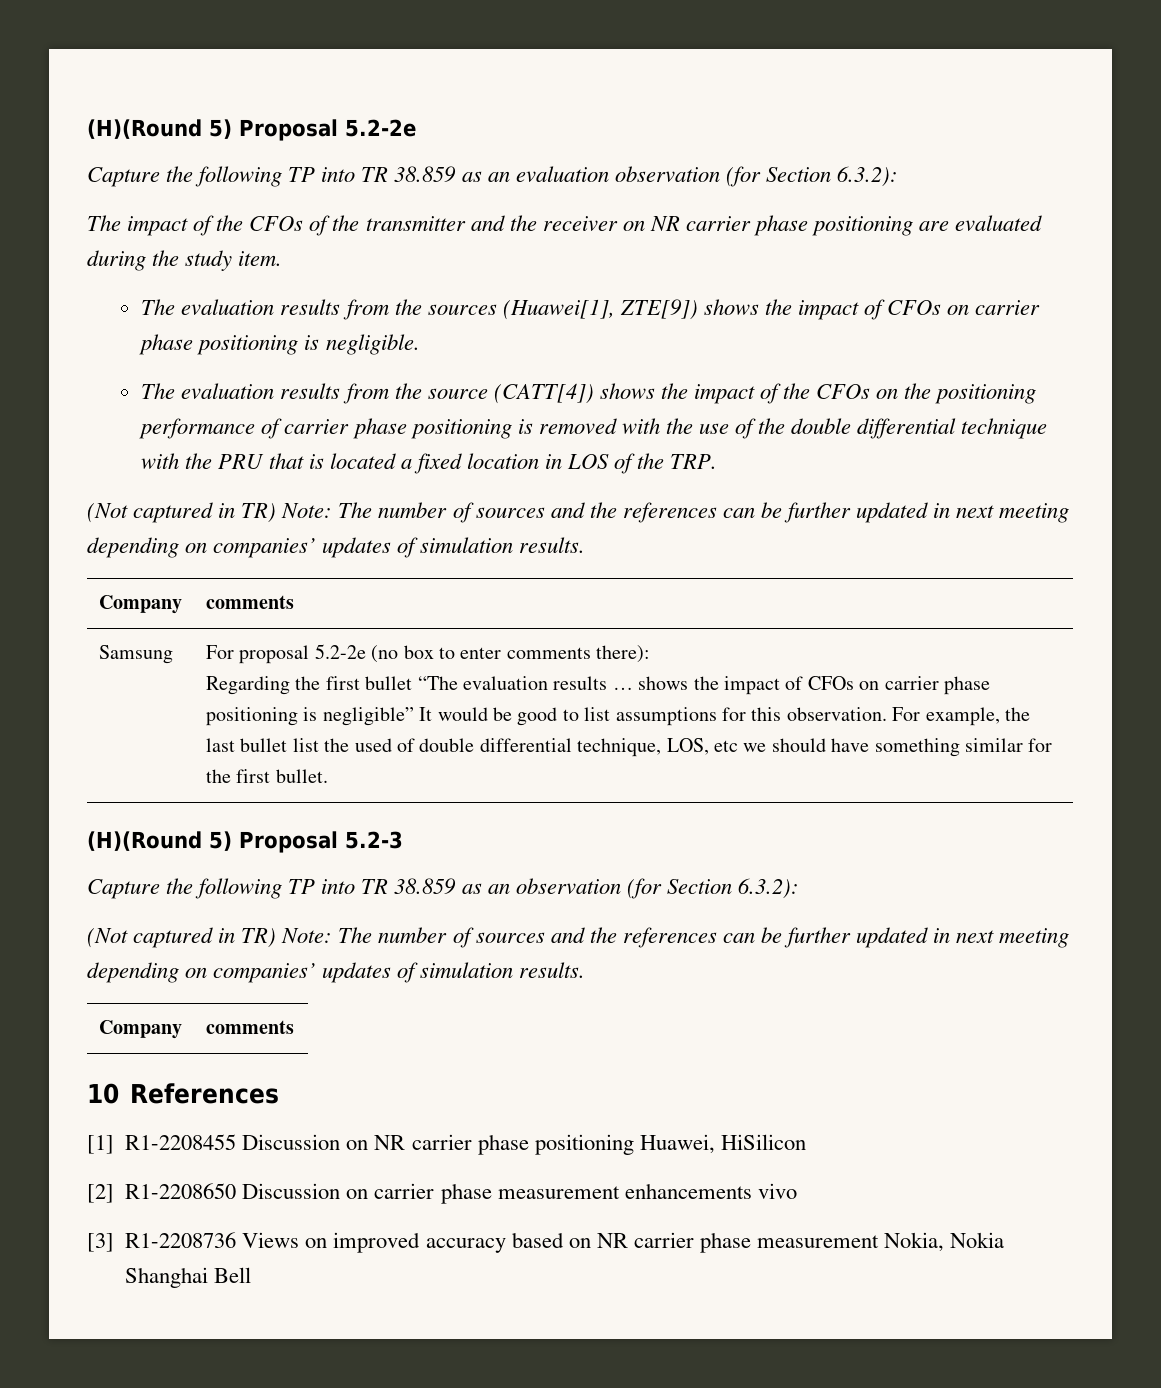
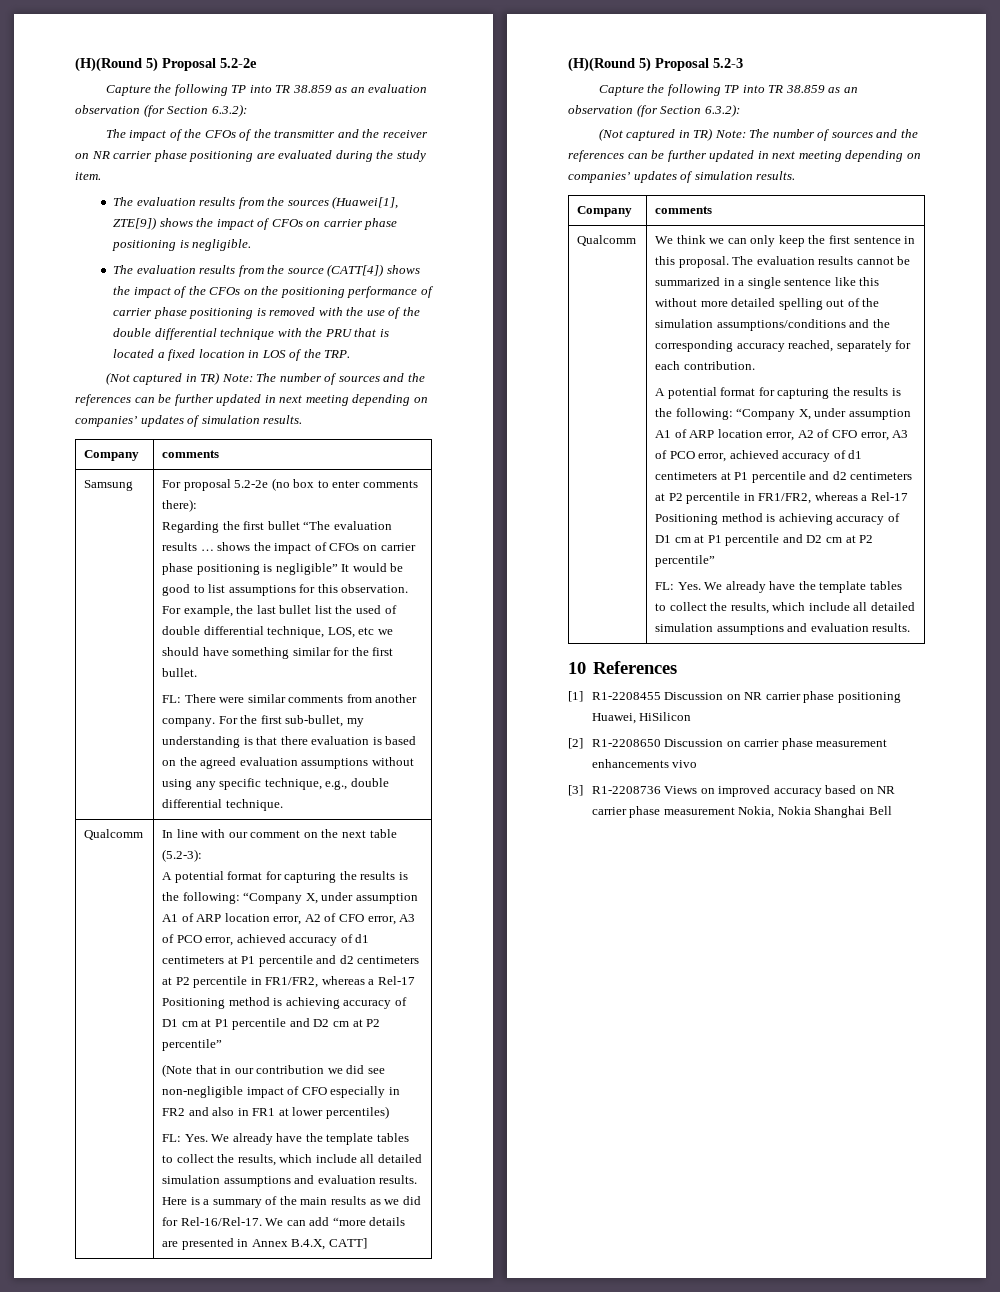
+ FL: There were similar comments from another company. For the first sub-bullet, my understanding is that there evaluation is based on the agreed evaluation assumptions without using any specific technique, e.g., double differential technique.
+ Qualcomm | In line with our comment on the next table (5.2-3):
+ A potential format for capturing the results is the following: “Company X, under assumption A1 of ARP location error, A2 of CFO error, A3 of PCO error, achieved accuracy of d1 centimeters at P1 percentile and d2 centimeters at P2 percentile in FR1/FR2, whereas a Rel-17 Positioning method is achieving accuracy of D1 cm at P1 percentile and D2 cm at P2 percentile”
+ (Note that in our contribution we did see non-negligible impact of CFO especially in FR2 and also in FR1 at lower percentiles)
+ FL: Yes. We already have the template tables to collect the results, which include all detailed simulation assumptions and evaluation results. Here is a summary of the main results as we did for Rel-16/Rel-17. We can add “more details are presented in Annex B.4.X, CATT]
+ Qualcomm | We think we can only keep the first sentence in this proposal. The evaluation results cannot be summarized in a single sentence like this without more detailed spelling out of the simulation assumptions/conditions and the corresponding accuracy reached, separately for each contribution.
+ A potential format for capturing the results is the following: “Company X, under assumption A1 of ARP location error, A2 of CFO error, A3 of PCO error, achieved accuracy of d1 centimeters at P1 percentile and d2 centimeters at P2 percentile in FR1/FR2, whereas a Rel-17 Positioning method is achieving accuracy of D1 cm at P1 percentile and D2 cm at P2 percentile”
+ FL: Yes. We already have the template tables to collect the results, which include all detailed simulation assumptions and evaluation results.

